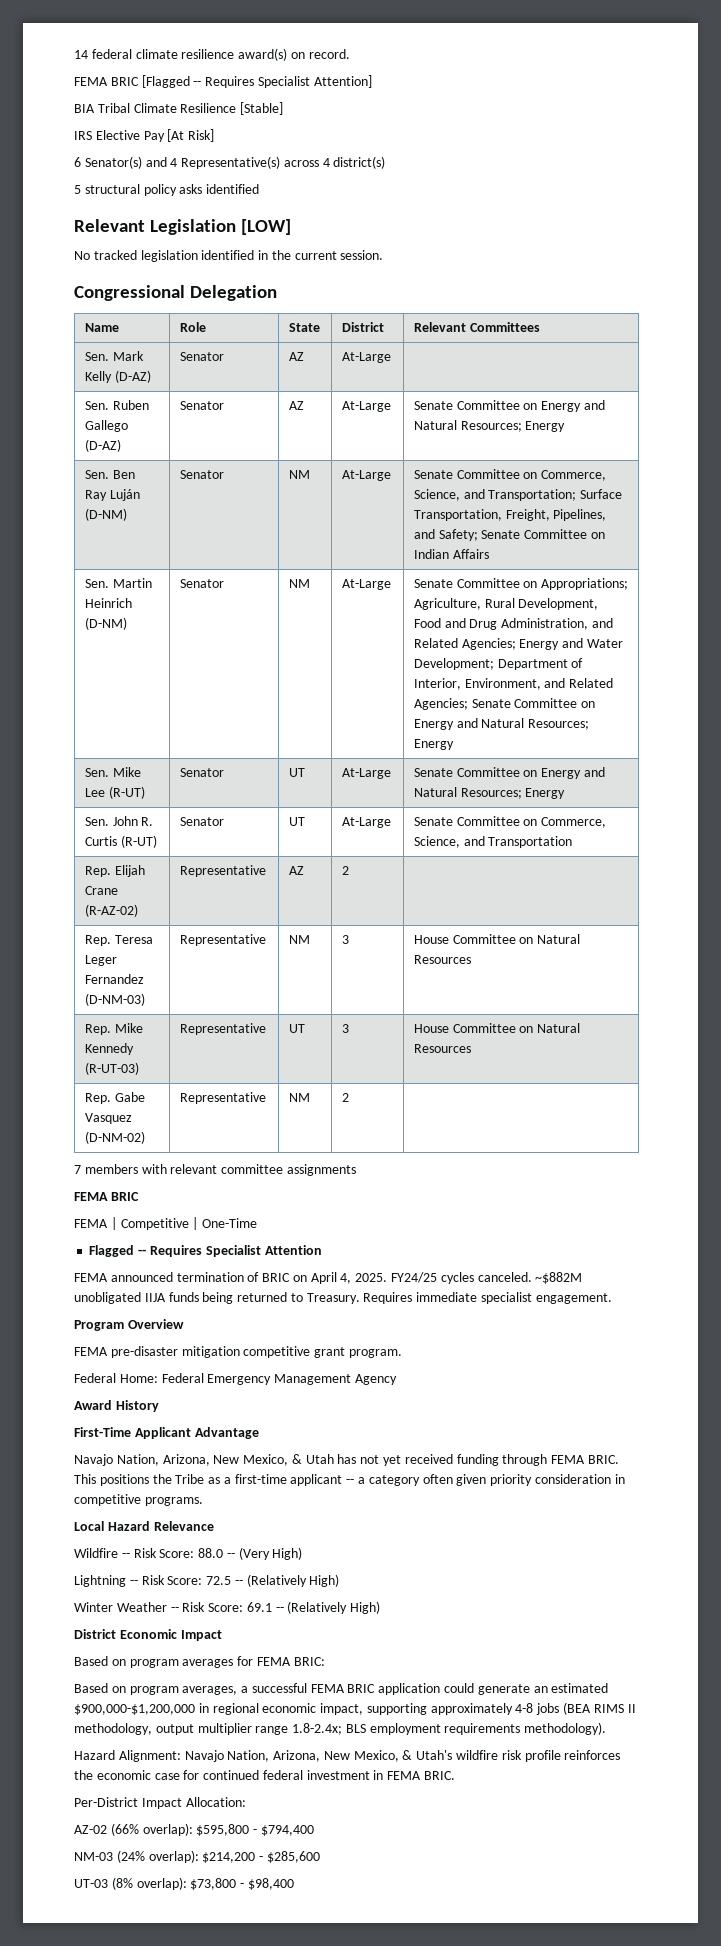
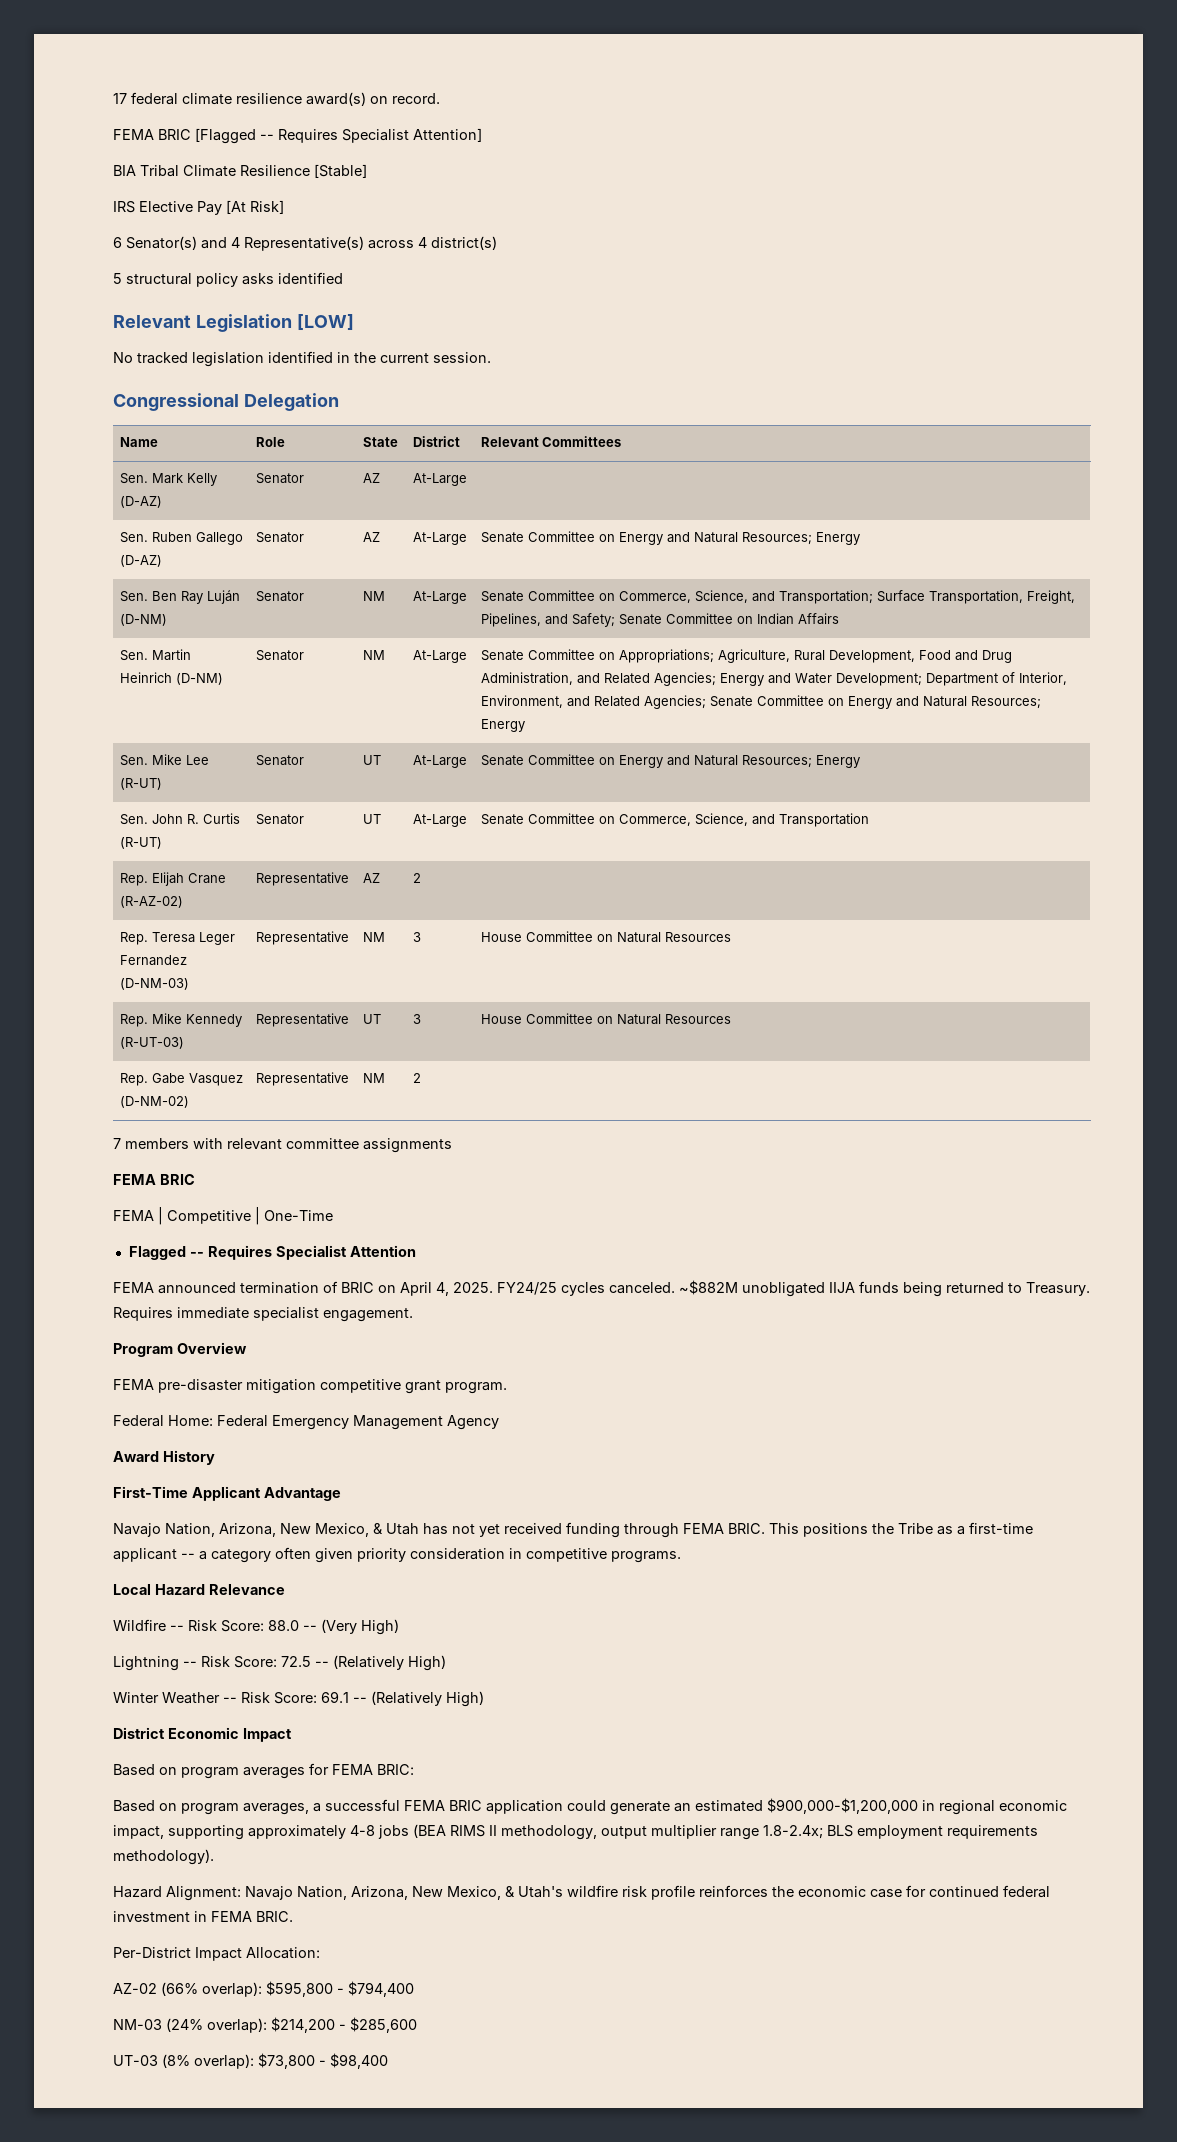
- 14 federal climate resilience award(s) on record.
+ 17 federal climate resilience award(s) on record.

